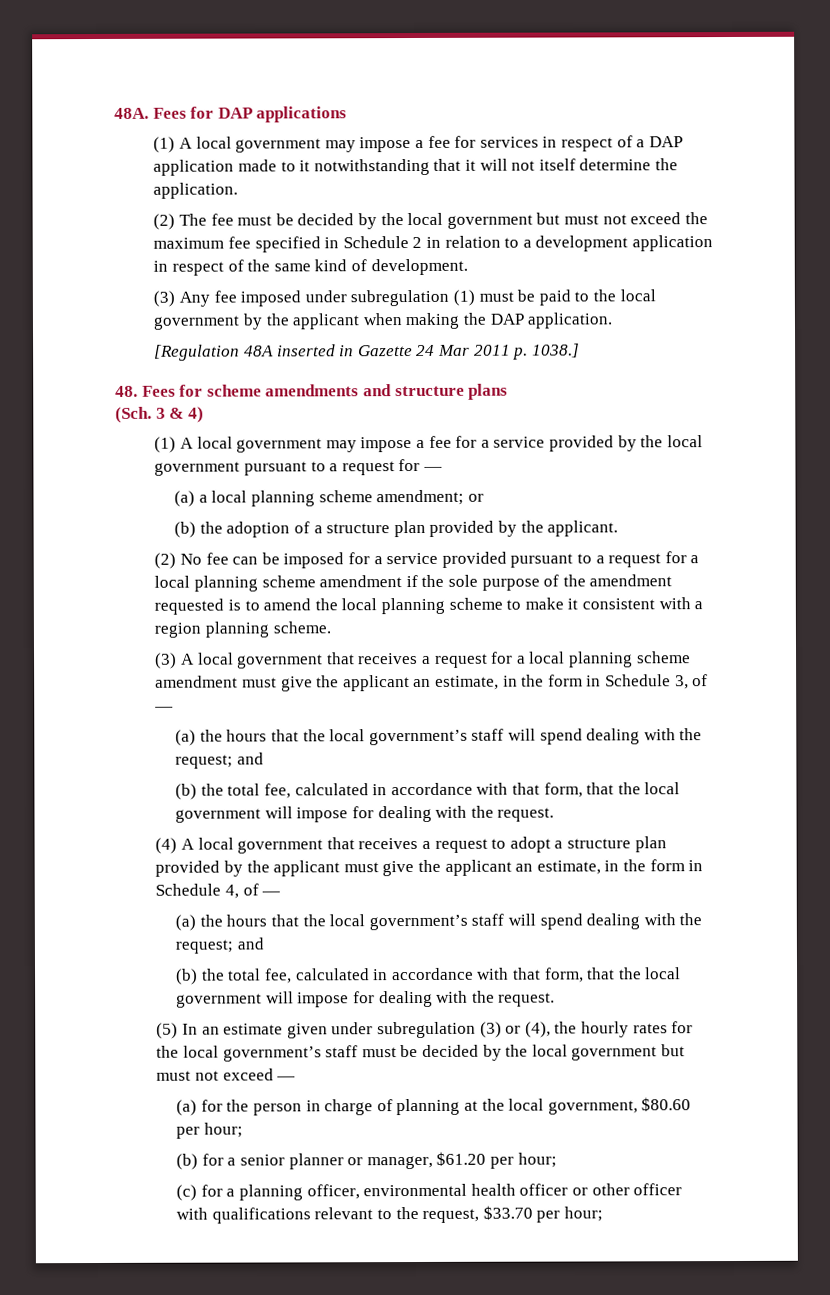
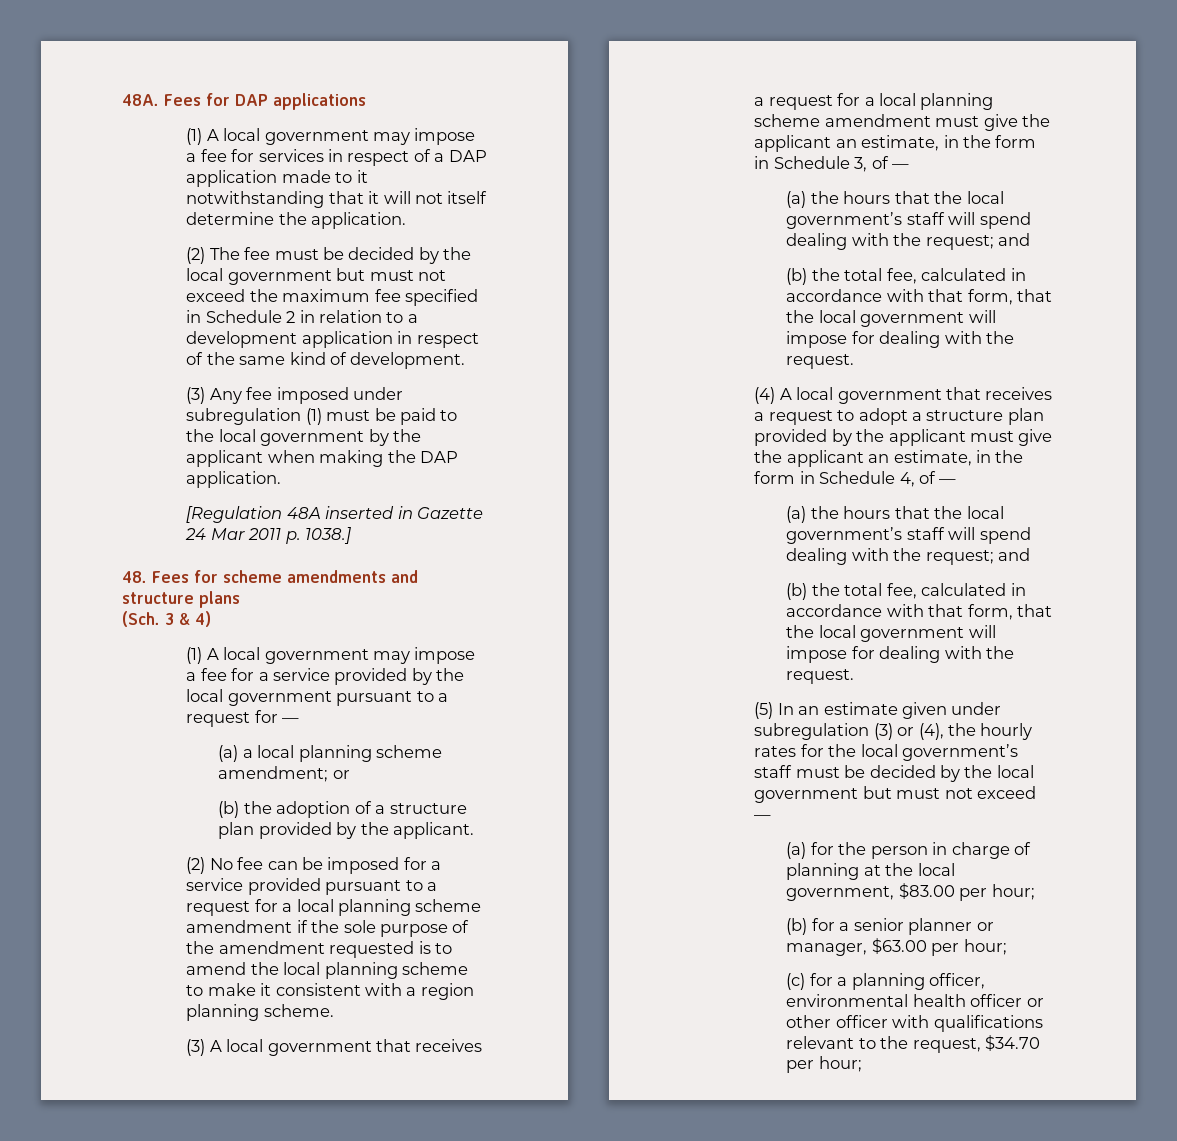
- (a) for the person in charge of planning at the local government, $80.60 per hour;
+ (a) for the person in charge of planning at the local government, $83.00 per hour;
- (b) for a senior planner or manager, $61.20 per hour;
+ (b) for a senior planner or manager, $63.00 per hour;
- (c) for a planning officer, environmental health officer or other officer with qualifications relevant to the request, $33.70 per hour;
+ (c) for a planning officer, environmental health officer or other officer with qualifications relevant to the request, $34.70 per hour;

